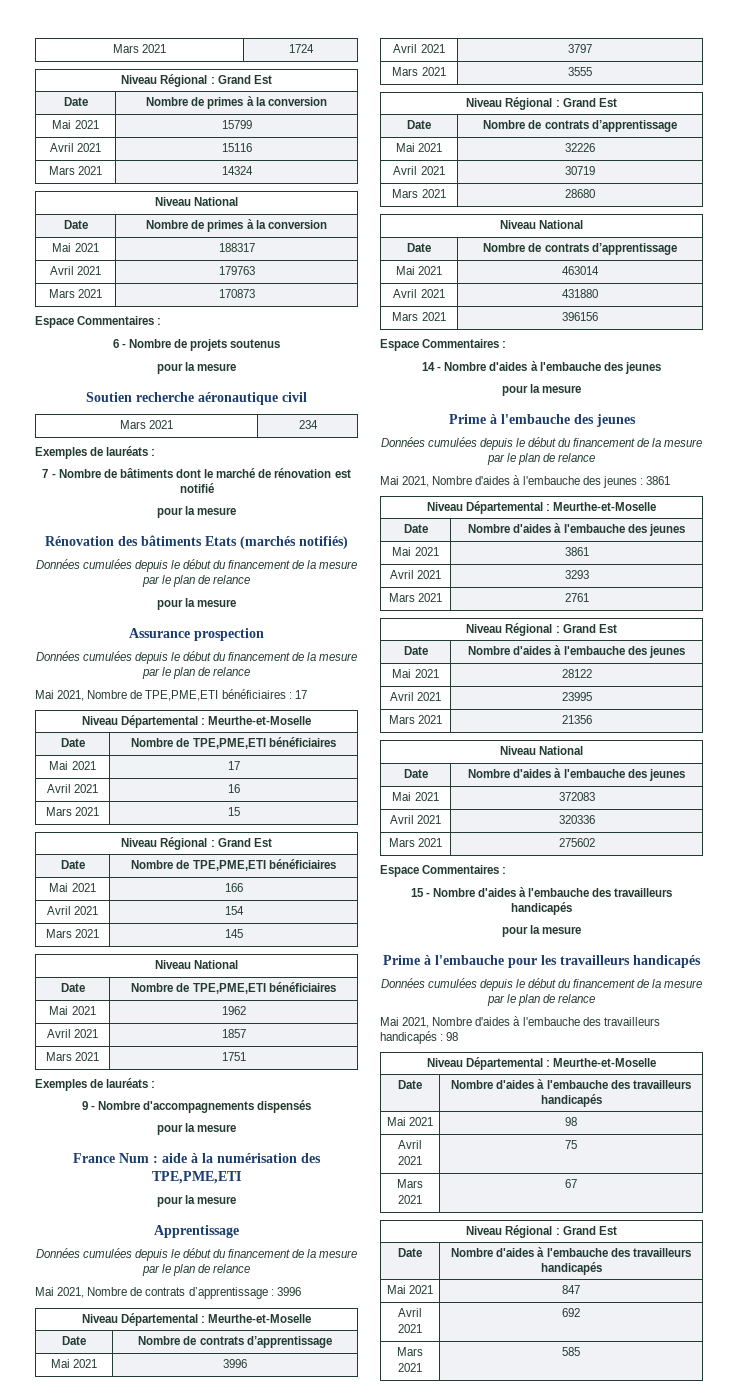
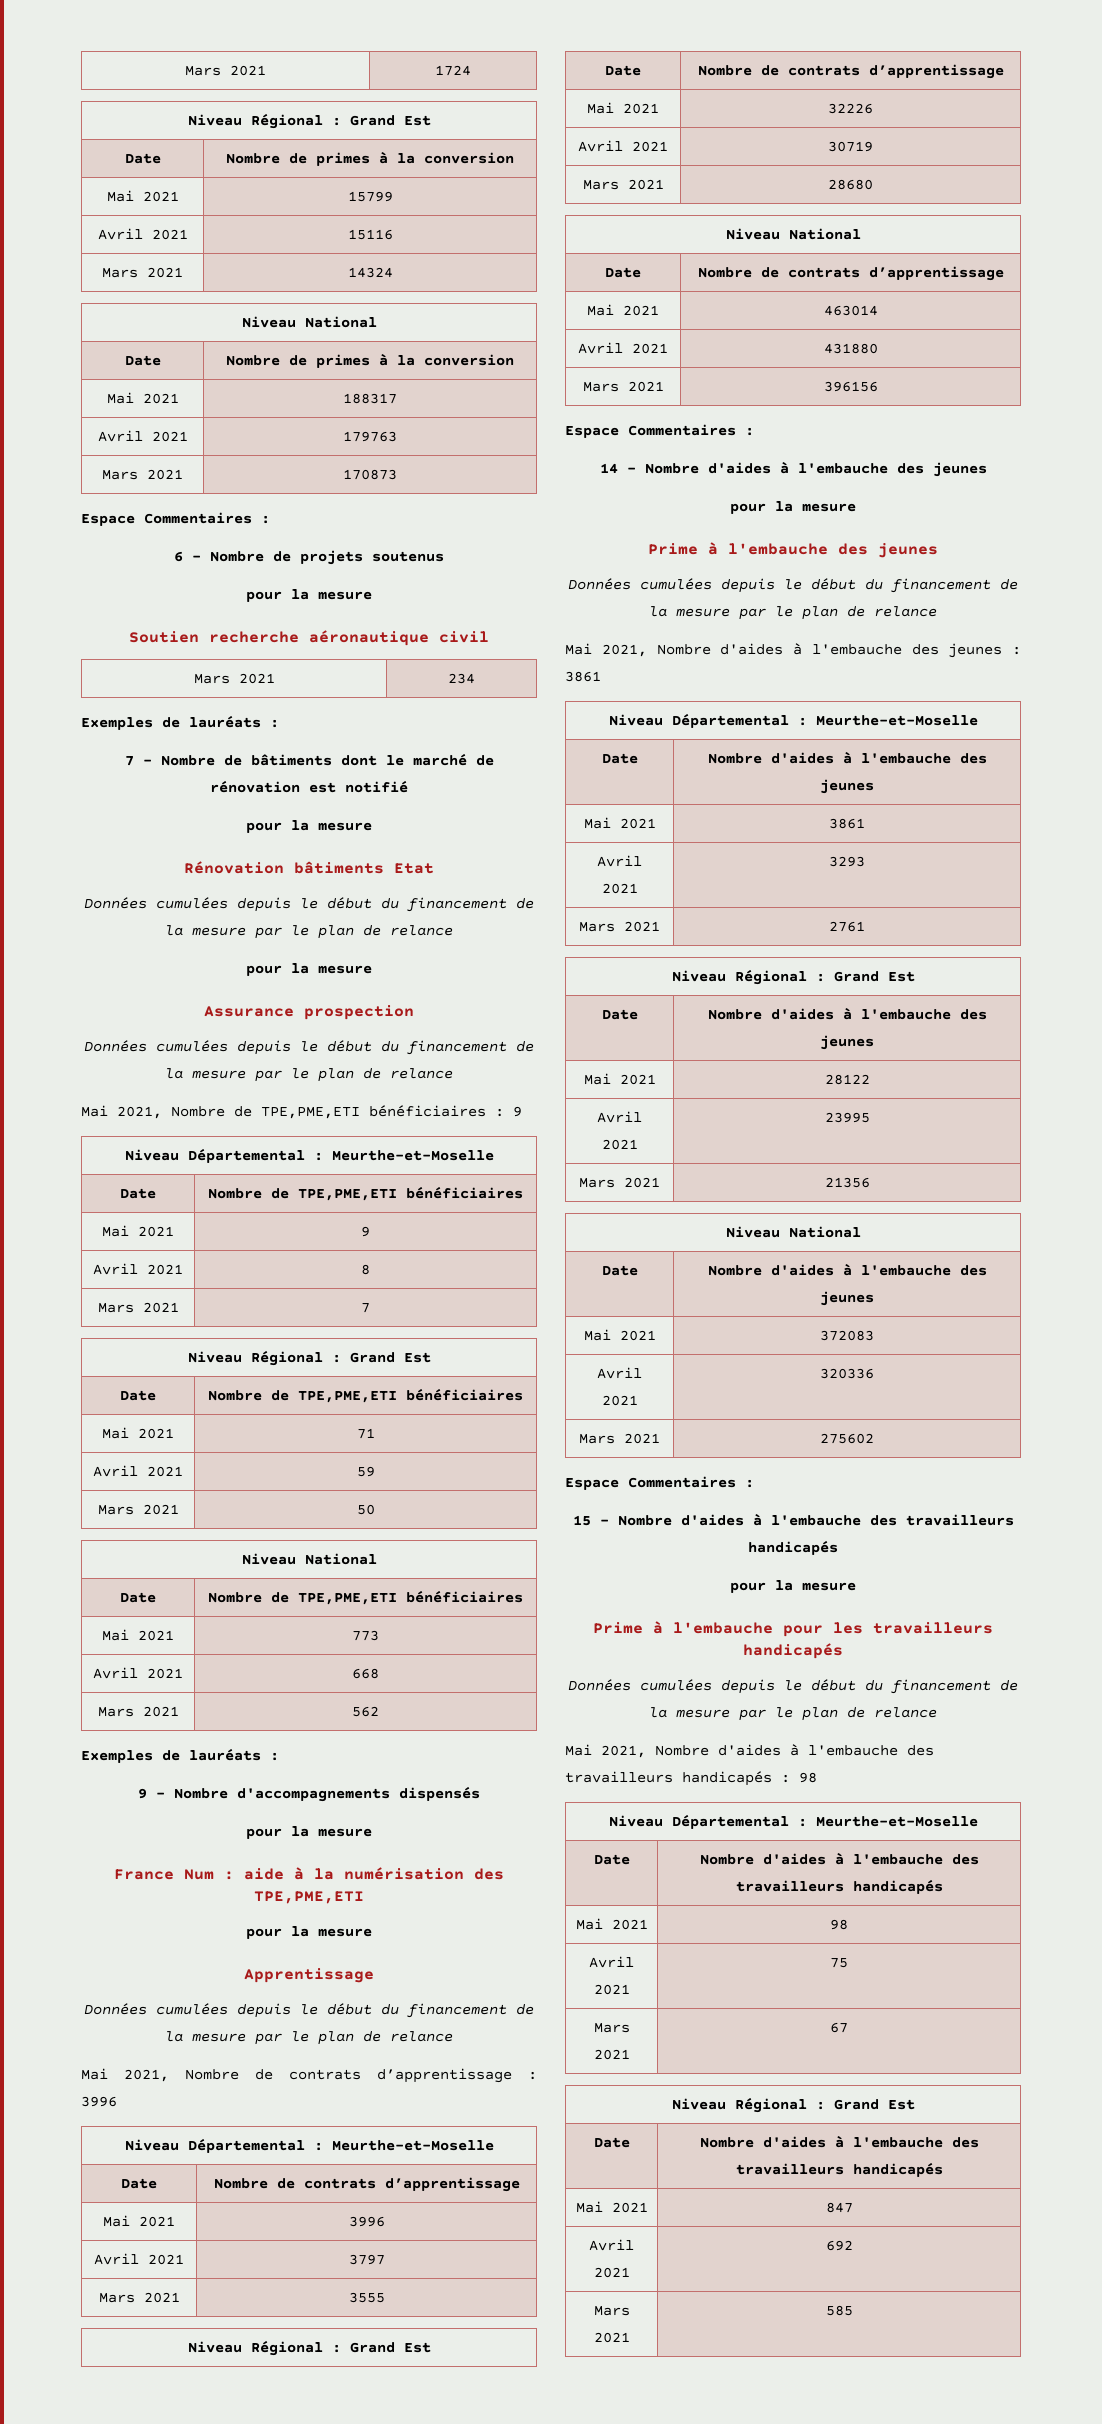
- Rénovation des bâtiments Etats (marchés notifiés)
+ Rénovation bâtiments Etat
- Mai 2021, Nombre de TPE,PME,ETI bénéficiaires : 17
+ Mai 2021, Nombre de TPE,PME,ETI bénéficiaires : 9
- Mai 2021 | 17
- Avril 2021 | 16
- Mars 2021 | 15
+ Mai 2021 | 9
+ Avril 2021 | 8
+ Mars 2021 | 7
- Mai 2021 | 166
- Avril 2021 | 154
- Mars 2021 | 145
+ Mai 2021 | 71
+ Avril 2021 | 59
+ Mars 2021 | 50
- Mai 2021 | 1962
- Avril 2021 | 1857
- Mars 2021 | 1751
+ Mai 2021 | 773
+ Avril 2021 | 668
+ Mars 2021 | 562

